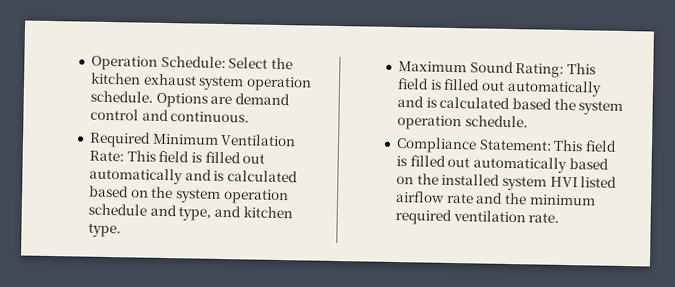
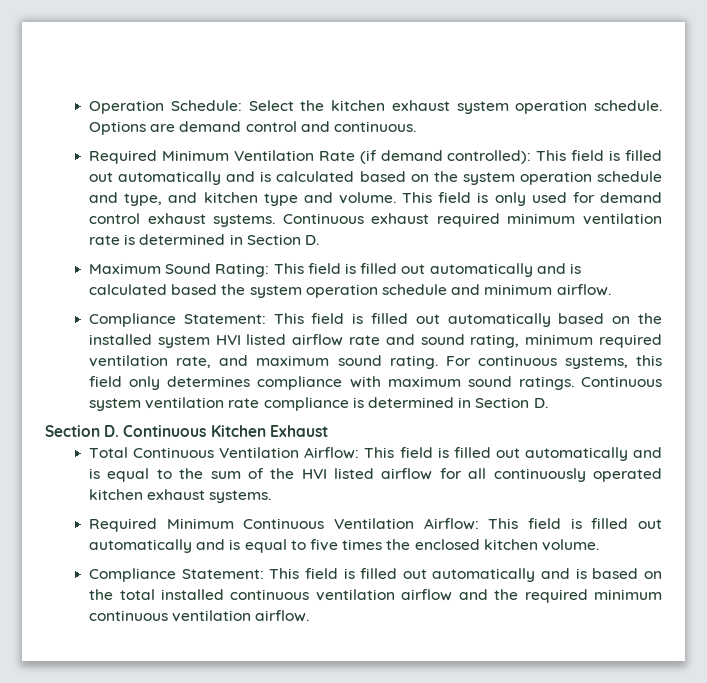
- Required Minimum Ventilation Rate: This field is filled out automatically and is calculated based on the system operation schedule and type, and kitchen type.
+ Required Minimum Ventilation Rate (if demand controlled): This field is filled out automatically and is calculated based on the system operation schedule and type, and kitchen type and volume. This field is only used for demand control exhaust systems. Continuous exhaust required minimum ventilation rate is determined in Section D.
- Maximum Sound Rating: This field is filled out automatically and is calculated based the system operation schedule.
+ Maximum Sound Rating: This field is filled out automatically and is calculated based the system operation schedule and minimum airflow.
- Compliance Statement: This field is filled out automatically based on the installed system HVI listed airflow rate and the minimum required ventilation rate.
+ Compliance Statement: This field is filled out automatically based on the installed system HVI listed airflow rate and sound rating, minimum required ventilation rate, and maximum sound rating. For continuous systems, this field only determines compliance with maximum sound ratings. Continuous system ventilation rate compliance is determined in Section D.
+ Section D. Continuous Kitchen Exhaust
+ Total Continuous Ventilation Airflow: This field is filled out automatically and is equal to the sum of the HVI listed airflow for all continuously operated kitchen exhaust systems.
+ Required Minimum Continuous Ventilation Airflow: This field is filled out automatically and is equal to five times the enclosed kitchen volume.
+ Compliance Statement: This field is filled out automatically and is based on the total installed continuous ventilation airflow and the required minimum continuous ventilation airflow.

